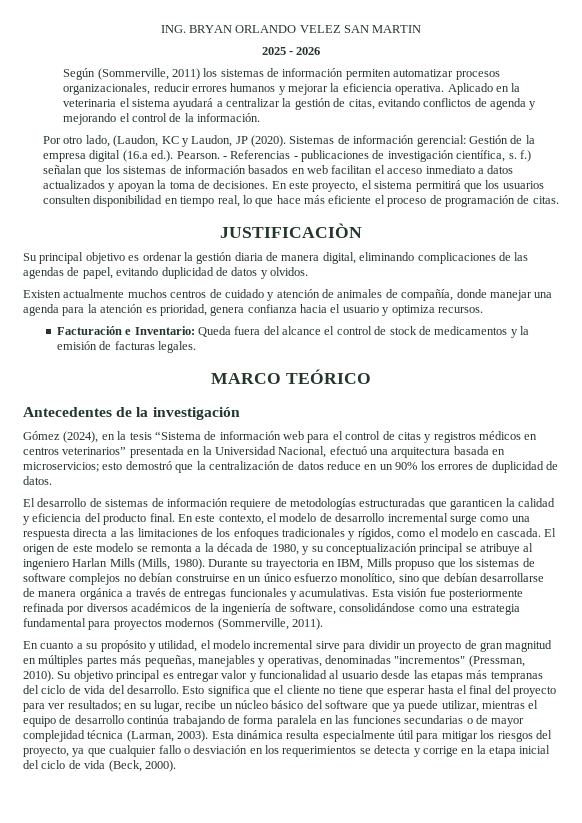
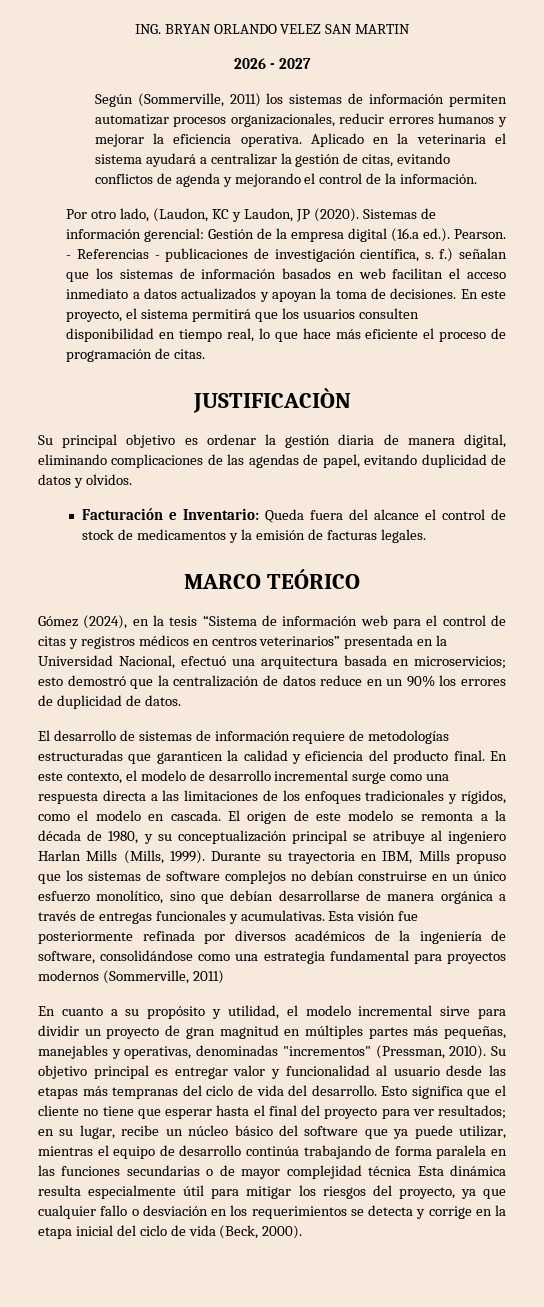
- 2025 - 2026
+ 2026 - 2027
- Existen actualmente muchos centros de cuidado y atención de animales de compañía, donde manejar una agenda para la atención es prioridad, genera confianza hacia el usuario y optimiza recursos.
- Antecedentes de la investigación
- El origen de este modelo se remonta a la década de 1980, y su conceptualización principal se atribuye al ingeniero Harlan Mills (Mills, 1980).
+ El origen de este modelo se remonta a la década de 1980, y su conceptualización principal se atribuye al ingeniero Harlan Mills (Mills, 1999).
- Esta visión fue posteriormente refinada por diversos académicos de la ingeniería de software, consolidándose como una estrategia fundamental para proyectos modernos (Sommerville, 2011).
+ Esta visión fue posteriormente refinada por diversos académicos de la ingeniería de software, consolidándose como una estrategia fundamental para proyectos modernos (Sommerville, 2011)
- en su lugar, recibe un núcleo básico del software que ya puede utilizar, mientras el equipo de desarrollo continúa trabajando de forma paralela en las funciones secundarias o de mayor complejidad técnica (Larman, 2003). Esta dinámica resulta especialmente útil para mitigar los riesgos del proyecto, ya que cualquier fallo o desviación en los requerimientos se detecta y corrige en la etapa inicial del ciclo de vida (Beck, 2000).
+ en su lugar, recibe un núcleo básico del software que ya puede utilizar, mientras el equipo de desarrollo continúa trabajando de forma paralela en las funciones secundarias o de mayor complejidad técnica Esta dinámica resulta especialmente útil para mitigar los riesgos del proyecto, ya que cualquier fallo o desviación en los requerimientos se detecta y corrige en la etapa inicial del ciclo de vida (Beck, 2000).

